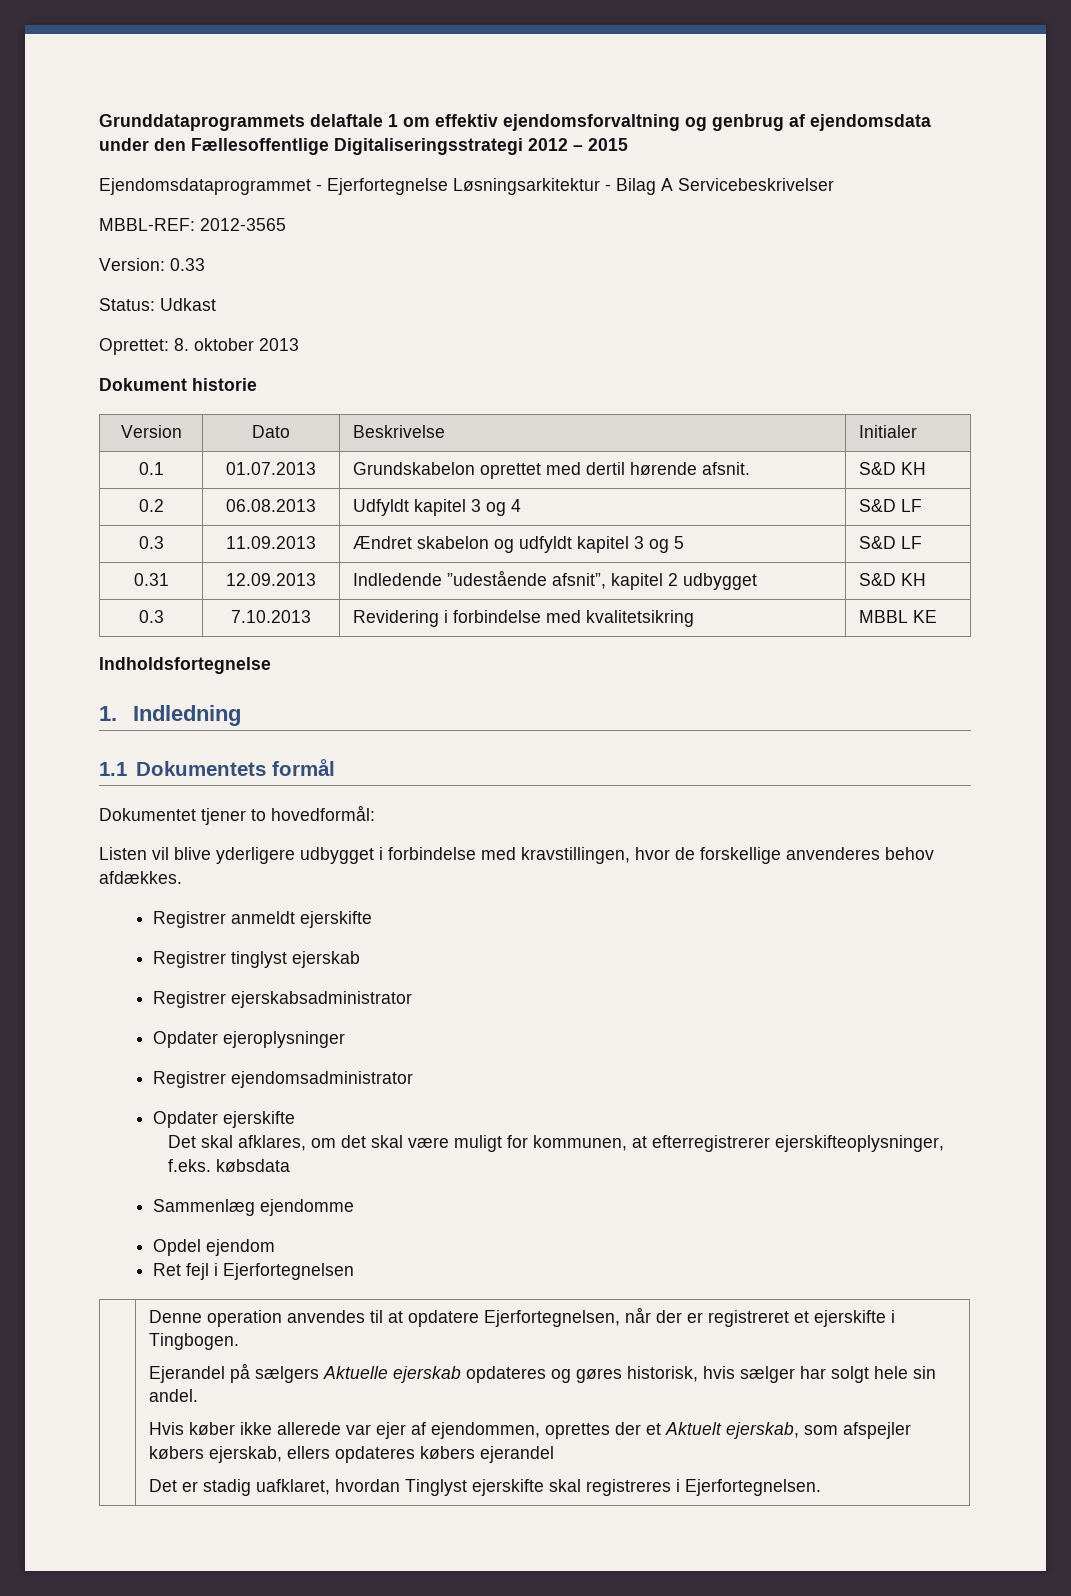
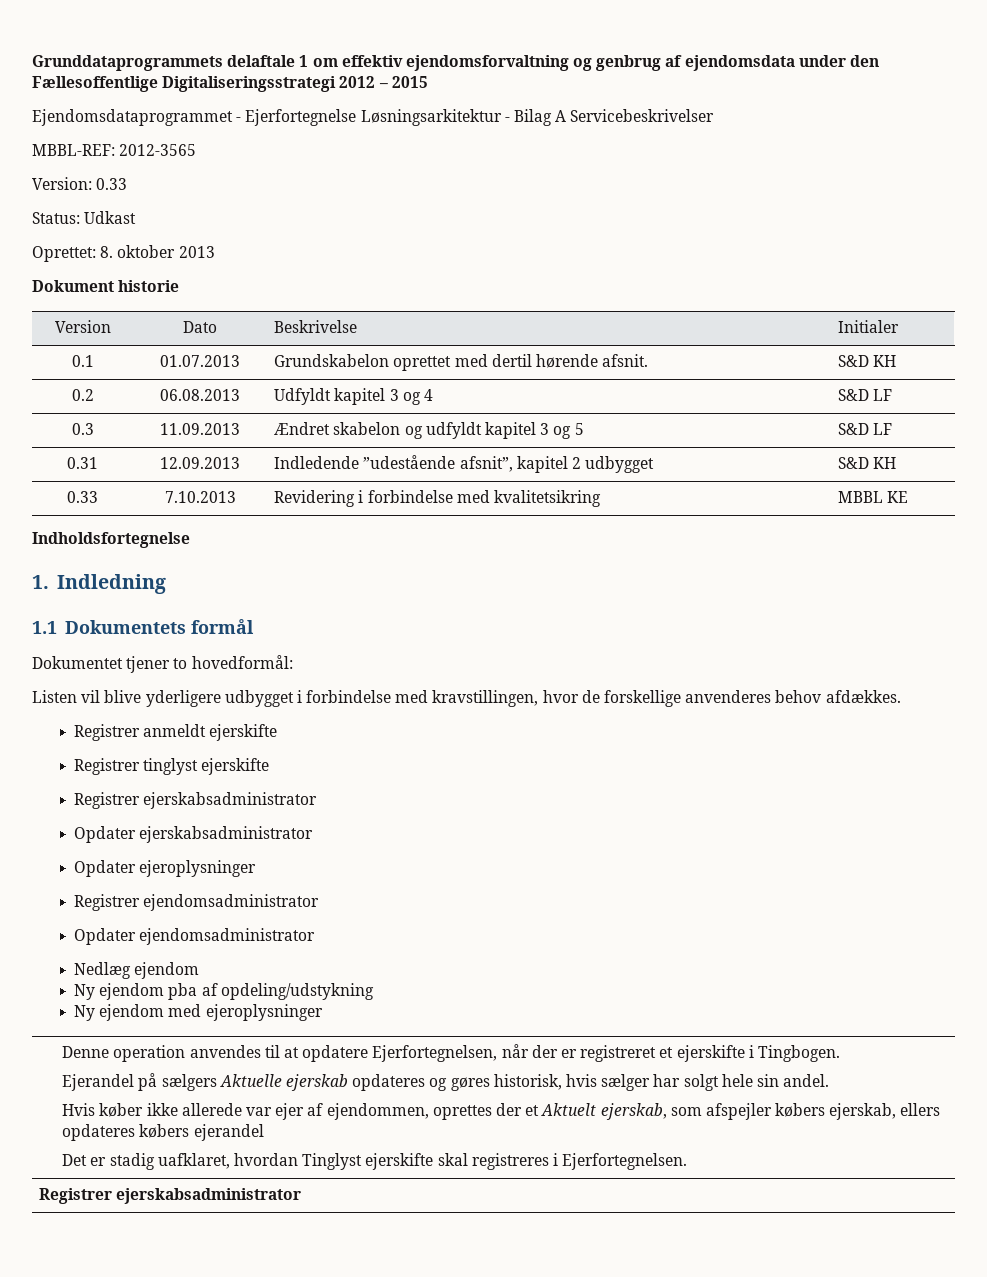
- 0.3 | 7.10.2013 | Revidering i forbindelse med kvalitetsikring | MBBL KE
+ 0.33 | 7.10.2013 | Revidering i forbindelse med kvalitetsikring | MBBL KE
- Registrer tinglyst ejerskab
+ Registrer tinglyst ejerskifte
  Registrer ejerskabsadministrator
+ Opdater ejerskabsadministrator
- Opdater ejerskifte
- Det skal afklares, om det skal være muligt for kommunen, at efterregistrerer ejerskifteoplysninger, f.eks. købsdata
- Sammenlæg ejendomme
- Opdel ejendom
- Ret fejl i Ejerfortegnelsen
+ Opdater ejendomsadministrator
+ Nedlæg ejendom
+ Ny ejendom pba af opdeling/udstykning
+ Ny ejendom med ejeroplysninger
  Det er stadig uafklaret, hvordan Tinglyst ejerskifte skal registreres i Ejerfortegnelsen.
+ Registrer ejerskabsadministrator

